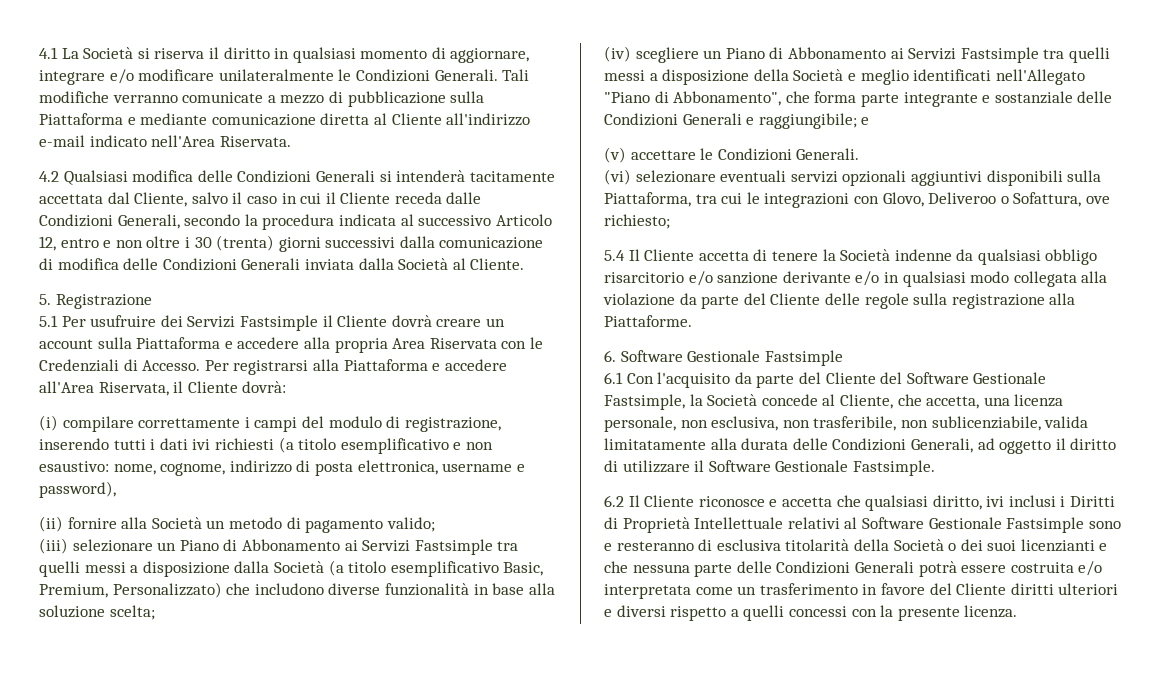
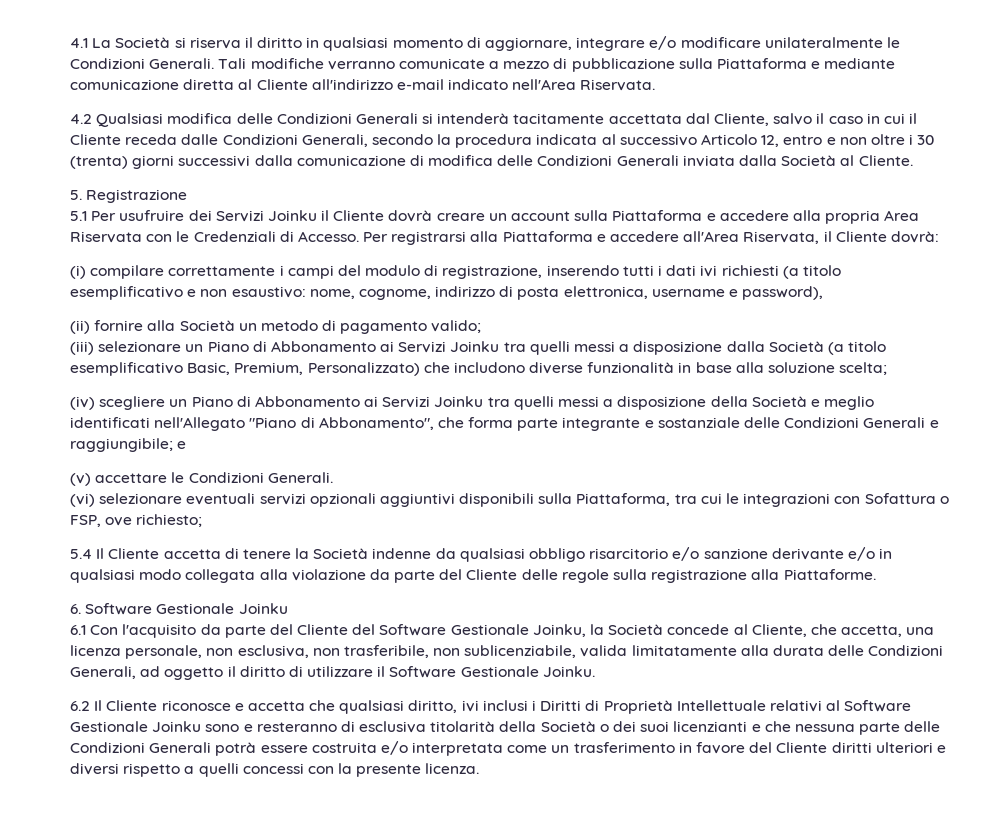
- 5.1 Per usufruire dei Servizi Fastsimple il Cliente dovrà creare un account sulla Piattaforma e accedere alla propria Area Riservata con le Credenziali di Accesso.
+ 5.1 Per usufruire dei Servizi Joinku il Cliente dovrà creare un account sulla Piattaforma e accedere alla propria Area Riservata con le Credenziali di Accesso.
- (iii) selezionare un Piano di Abbonamento ai Servizi Fastsimple tra quelli messi a disposizione dalla Società (a titolo esemplificativo Basic, Premium, Personalizzato) che includono diverse funzionalità in base alla soluzione scelta;
+ (iii) selezionare un Piano di Abbonamento ai Servizi Joinku tra quelli messi a disposizione dalla Società (a titolo esemplificativo Basic, Premium, Personalizzato) che includono diverse funzionalità in base alla soluzione scelta;
- (iv) scegliere un Piano di Abbonamento ai Servizi Fastsimple tra quelli messi a disposizione della Società e meglio identificati nell'Allegato "Piano di Abbonamento", che forma parte integrante e sostanziale delle Condizioni Generali e raggiungibile; e
+ (iv) scegliere un Piano di Abbonamento ai Servizi Joinku tra quelli messi a disposizione della Società e meglio identificati nell'Allegato "Piano di Abbonamento", che forma parte integrante e sostanziale delle Condizioni Generali e raggiungibile; e
- (vi) selezionare eventuali servizi opzionali aggiuntivi disponibili sulla Piattaforma, tra cui le integrazioni con Glovo, Deliveroo o Sofattura, ove richiesto;
+ (vi) selezionare eventuali servizi opzionali aggiuntivi disponibili sulla Piattaforma, tra cui le integrazioni con Sofattura o FSP, ove richiesto;
- 6. Software Gestionale Fastsimple
+ 6. Software Gestionale Joinku
- 6.1 Con l'acquisito da parte del Cliente del Software Gestionale Fastsimple, la Società concede al Cliente, che accetta, una licenza personale, non esclusiva, non trasferibile, non sublicenziabile, valida limitatamente alla durata delle Condizioni Generali, ad oggetto il diritto di utilizzare il Software Gestionale Fastsimple.
+ 6.1 Con l'acquisito da parte del Cliente del Software Gestionale Joinku, la Società concede al Cliente, che accetta, una licenza personale, non esclusiva, non trasferibile, non sublicenziabile, valida limitatamente alla durata delle Condizioni Generali, ad oggetto il diritto di utilizzare il Software Gestionale Joinku.
- 6.2 Il Cliente riconosce e accetta che qualsiasi diritto, ivi inclusi i Diritti di Proprietà Intellettuale relativi al Software Gestionale Fastsimple sono e resteranno di esclusiva titolarità della Società o dei suoi licenzianti e che nessuna parte delle Condizioni Generali potrà essere costruita e/o interpretata come un trasferimento in favore del Cliente diritti ulteriori e diversi rispetto a quelli concessi con la presente licenza.
+ 6.2 Il Cliente riconosce e accetta che qualsiasi diritto, ivi inclusi i Diritti di Proprietà Intellettuale relativi al Software Gestionale Joinku sono e resteranno di esclusiva titolarità della Società o dei suoi licenzianti e che nessuna parte delle Condizioni Generali potrà essere costruita e/o interpretata come un trasferimento in favore del Cliente diritti ulteriori e diversi rispetto a quelli concessi con la presente licenza.

